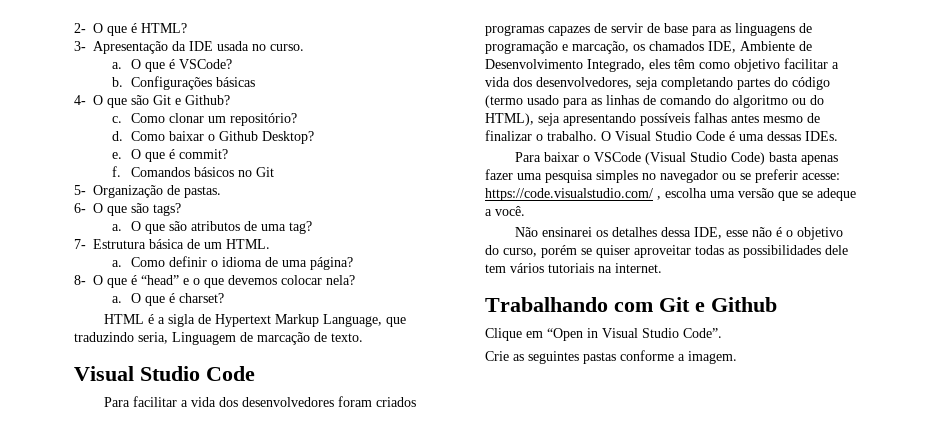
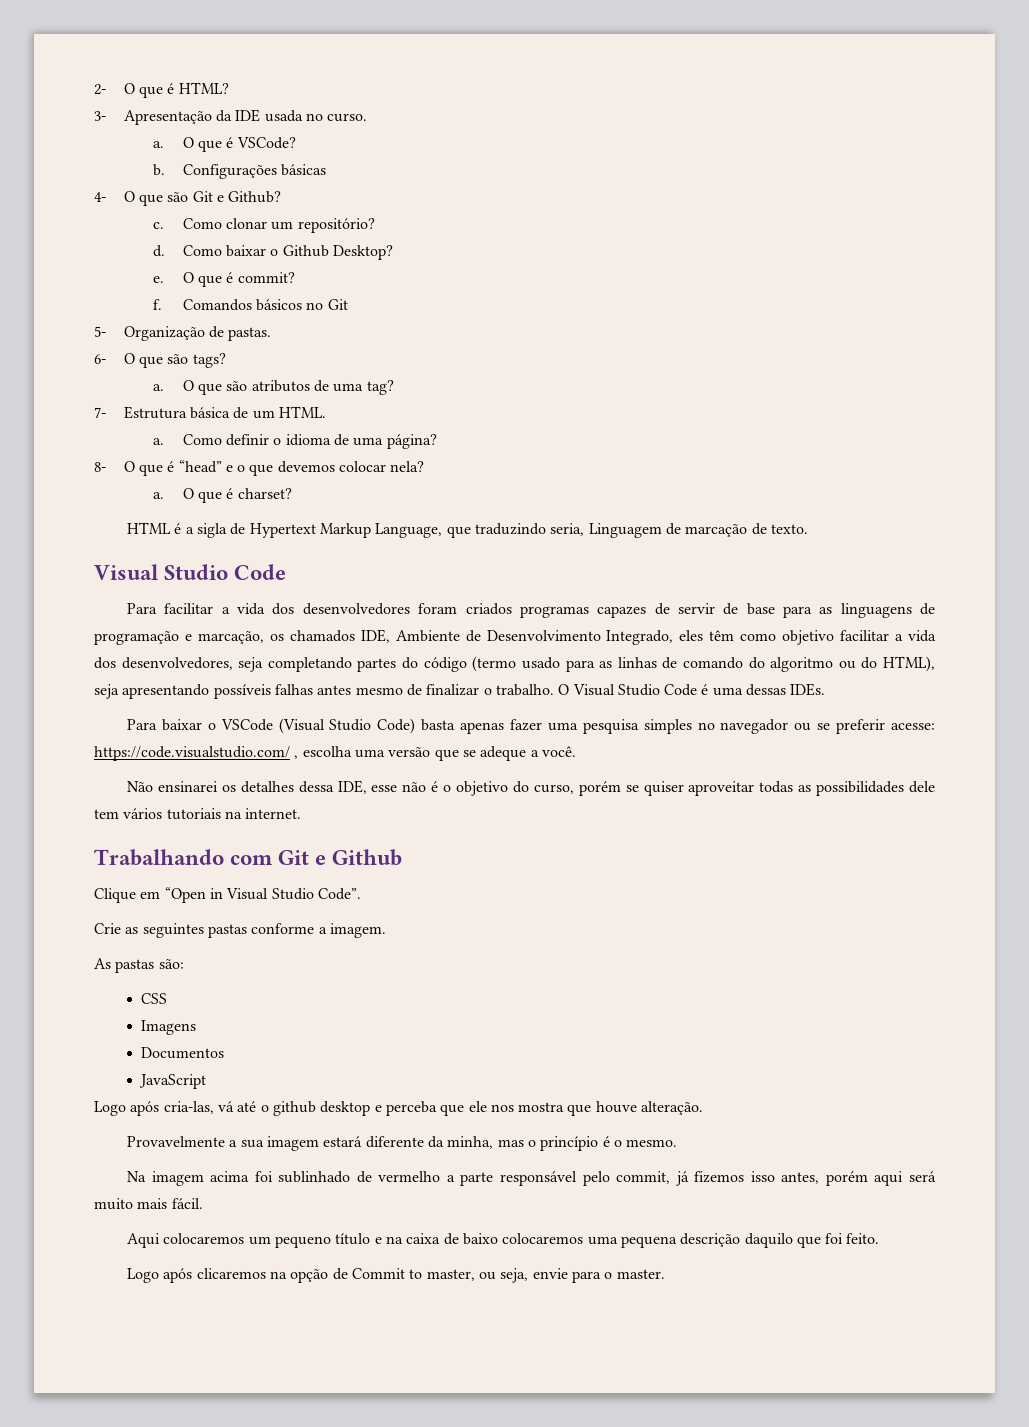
+ As pastas são:
+ CSS
+ Imagens
+ Documentos
+ JavaScript
+ Logo após cria-las, vá até o github desktop e perceba que ele nos mostra que houve alteração.
+ Provavelmente a sua imagem estará diferente da minha, mas o princípio é o mesmo.
+ Na imagem acima foi sublinhado de vermelho a parte responsável pelo commit, já fizemos isso antes, porém aqui será muito mais fácil.
+ Aqui colocaremos um pequeno título e na caixa de baixo colocaremos uma pequena descrição daquilo que foi feito.
+ Logo após clicaremos na opção de Commit to master, ou seja, envie para o master.

